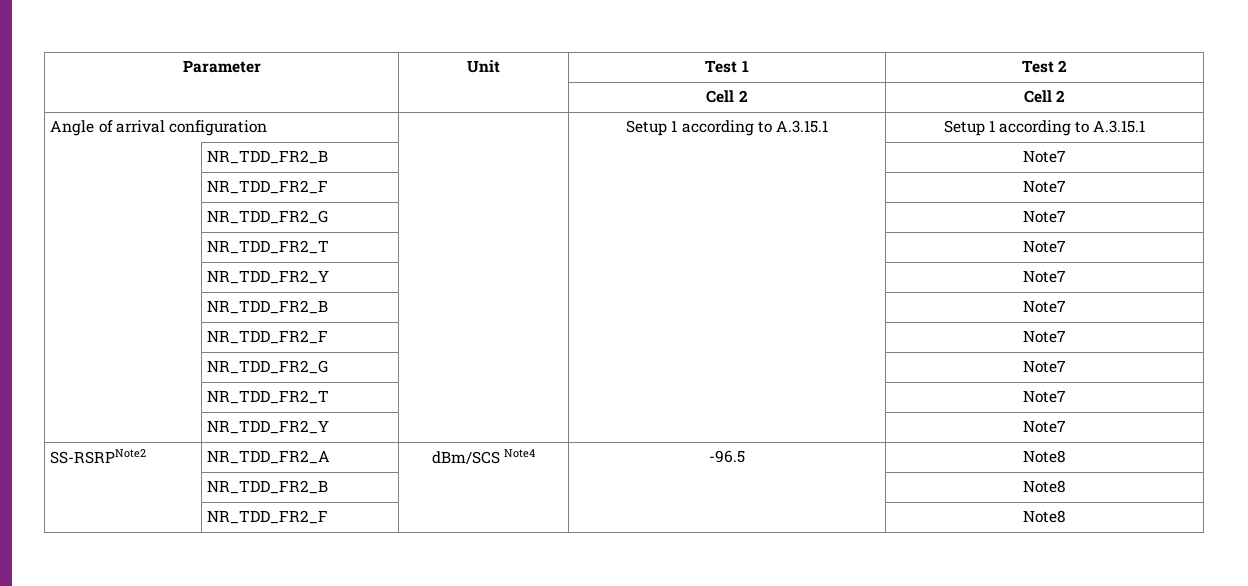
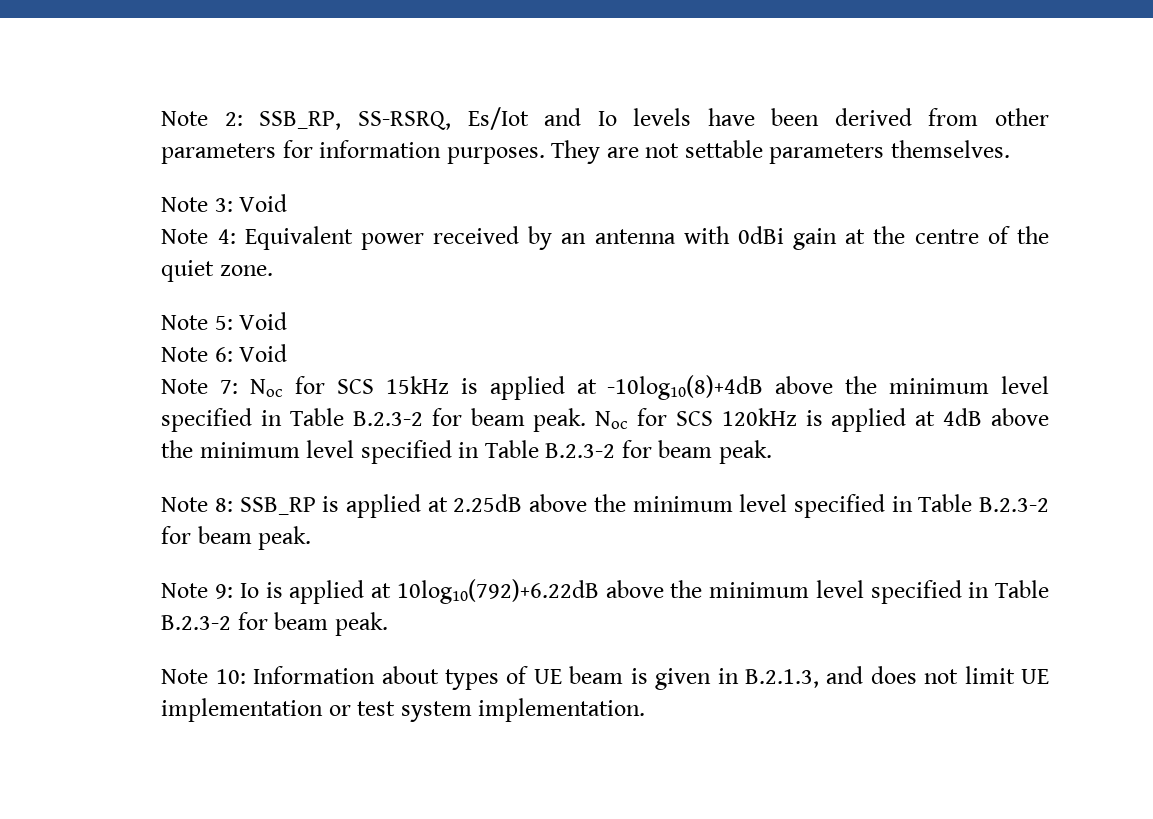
- Parameter | Unit | Test 1 | Test 2
- | | Cell 2 | Cell 2
- Angle of arrival configuration | | Setup 1 according to A.3.15.1 | Setup 1 according to A.3.15.1
- | NR_TDD_FR2_B | | | Note7
- | NR_TDD_FR2_F | | | Note7
- | NR_TDD_FR2_G | | | Note7
- | NR_TDD_FR2_T | | | Note7
- | NR_TDD_FR2_Y | | | Note7
- | NR_TDD_FR2_B | | | Note7
- | NR_TDD_FR2_F | | | Note7
- | NR_TDD_FR2_G | | | Note7
- | NR_TDD_FR2_T | | | Note7
- | NR_TDD_FR2_Y | | | Note7
- SS-RSRPNote2 | NR_TDD_FR2_A | dBm/SCS Note4 | -96.5 | Note8
- | NR_TDD_FR2_B | | | Note8
- | NR_TDD_FR2_F | | | Note8
+ Note 2: SSB_RP, SS-RSRQ, Es/Iot and Io levels have been derived from other parameters for information purposes. They are not settable parameters themselves.
+ Note 3: Void
+ Note 4: Equivalent power received by an antenna with 0dBi gain at the centre of the quiet zone.
+ Note 5: Void
+ Note 6: Void
+ Note 7: Noc for SCS 15kHz is applied at -10log10(8)+4dB above the minimum level specified in Table B.2.3-2 for beam peak. Noc for SCS 120kHz is applied at 4dB above the minimum level specified in Table B.2.3-2 for beam peak.
+ Note 8: SSB_RP is applied at 2.25dB above the minimum level specified in Table B.2.3-2 for beam peak.
+ Note 9: Io is applied at 10log10(792)+6.22dB above the minimum level specified in Table B.2.3-2 for beam peak.
+ Note 10: Information about types of UE beam is given in B.2.1.3, and does not limit UE implementation or test system implementation.

